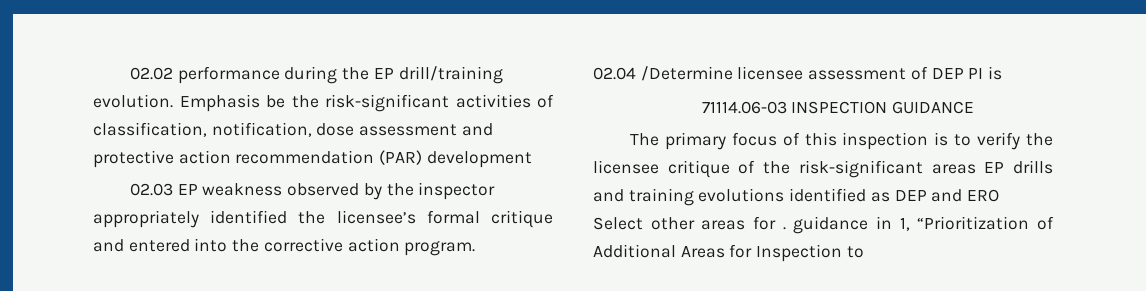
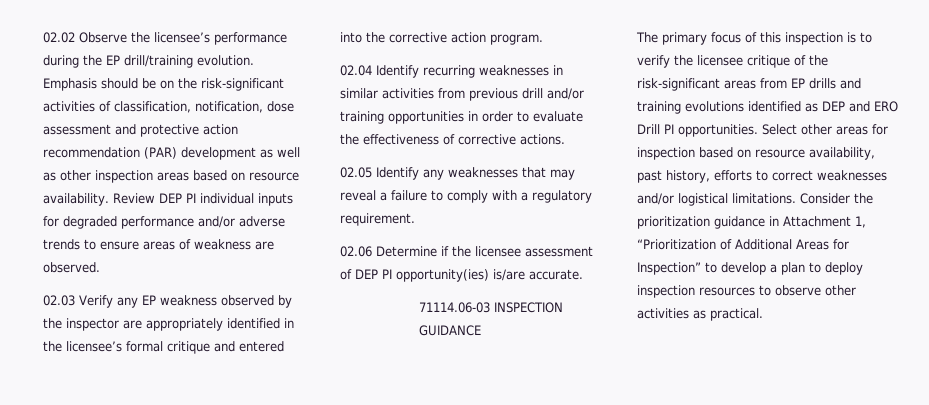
- 02.02 performance during the EP drill/training evolution.
+ 02.02 Observe the licensee’s performance during the EP drill/training evolution.
- Emphasis be the risk-significant activities of classification, notification, dose assessment and protective action recommendation (PAR) development
+ Emphasis should be on the risk-significant activities of classification, notification, dose assessment and protective action recommendation (PAR) development as well as other inspection areas based on resource availability. Review DEP PI individual inputs for degraded performance and/or adverse trends to ensure areas of weakness are observed.
- 02.03 EP weakness observed by the inspector appropriately identified the licensee’s formal critique and entered into the corrective action program.
+ 02.03 Verify any EP weakness observed by the inspector are appropriately identified in the licensee’s formal critique and entered into the corrective action program.
- 02.04 /Determine licensee assessment of DEP PI is
+ 02.04 Identify recurring weaknesses in similar activities from previous drill and/or training opportunities in order to evaluate the effectiveness of corrective actions.
+ 02.05 Identify any weaknesses that may reveal a failure to comply with a regulatory requirement.
+ 02.06 Determine if the licensee assessment of DEP PI opportunity(ies) is/are accurate.
- The primary focus of this inspection is to verify the licensee critique of the risk-significant areas EP drills and training evolutions identified as DEP and ERO Select other areas for . guidance in 1, “Prioritization of Additional Areas for Inspection to
+ The primary focus of this inspection is to verify the licensee critique of the risk-significant areas from EP drills and training evolutions identified as DEP and ERO Drill PI opportunities. Select other areas for inspection based on resource availability, past history, efforts to correct weaknesses and/or logistical limitations. Consider the prioritization guidance in Attachment 1, “Prioritization of Additional Areas for Inspection” to develop a plan to deploy inspection resources to observe other activities as practical.

